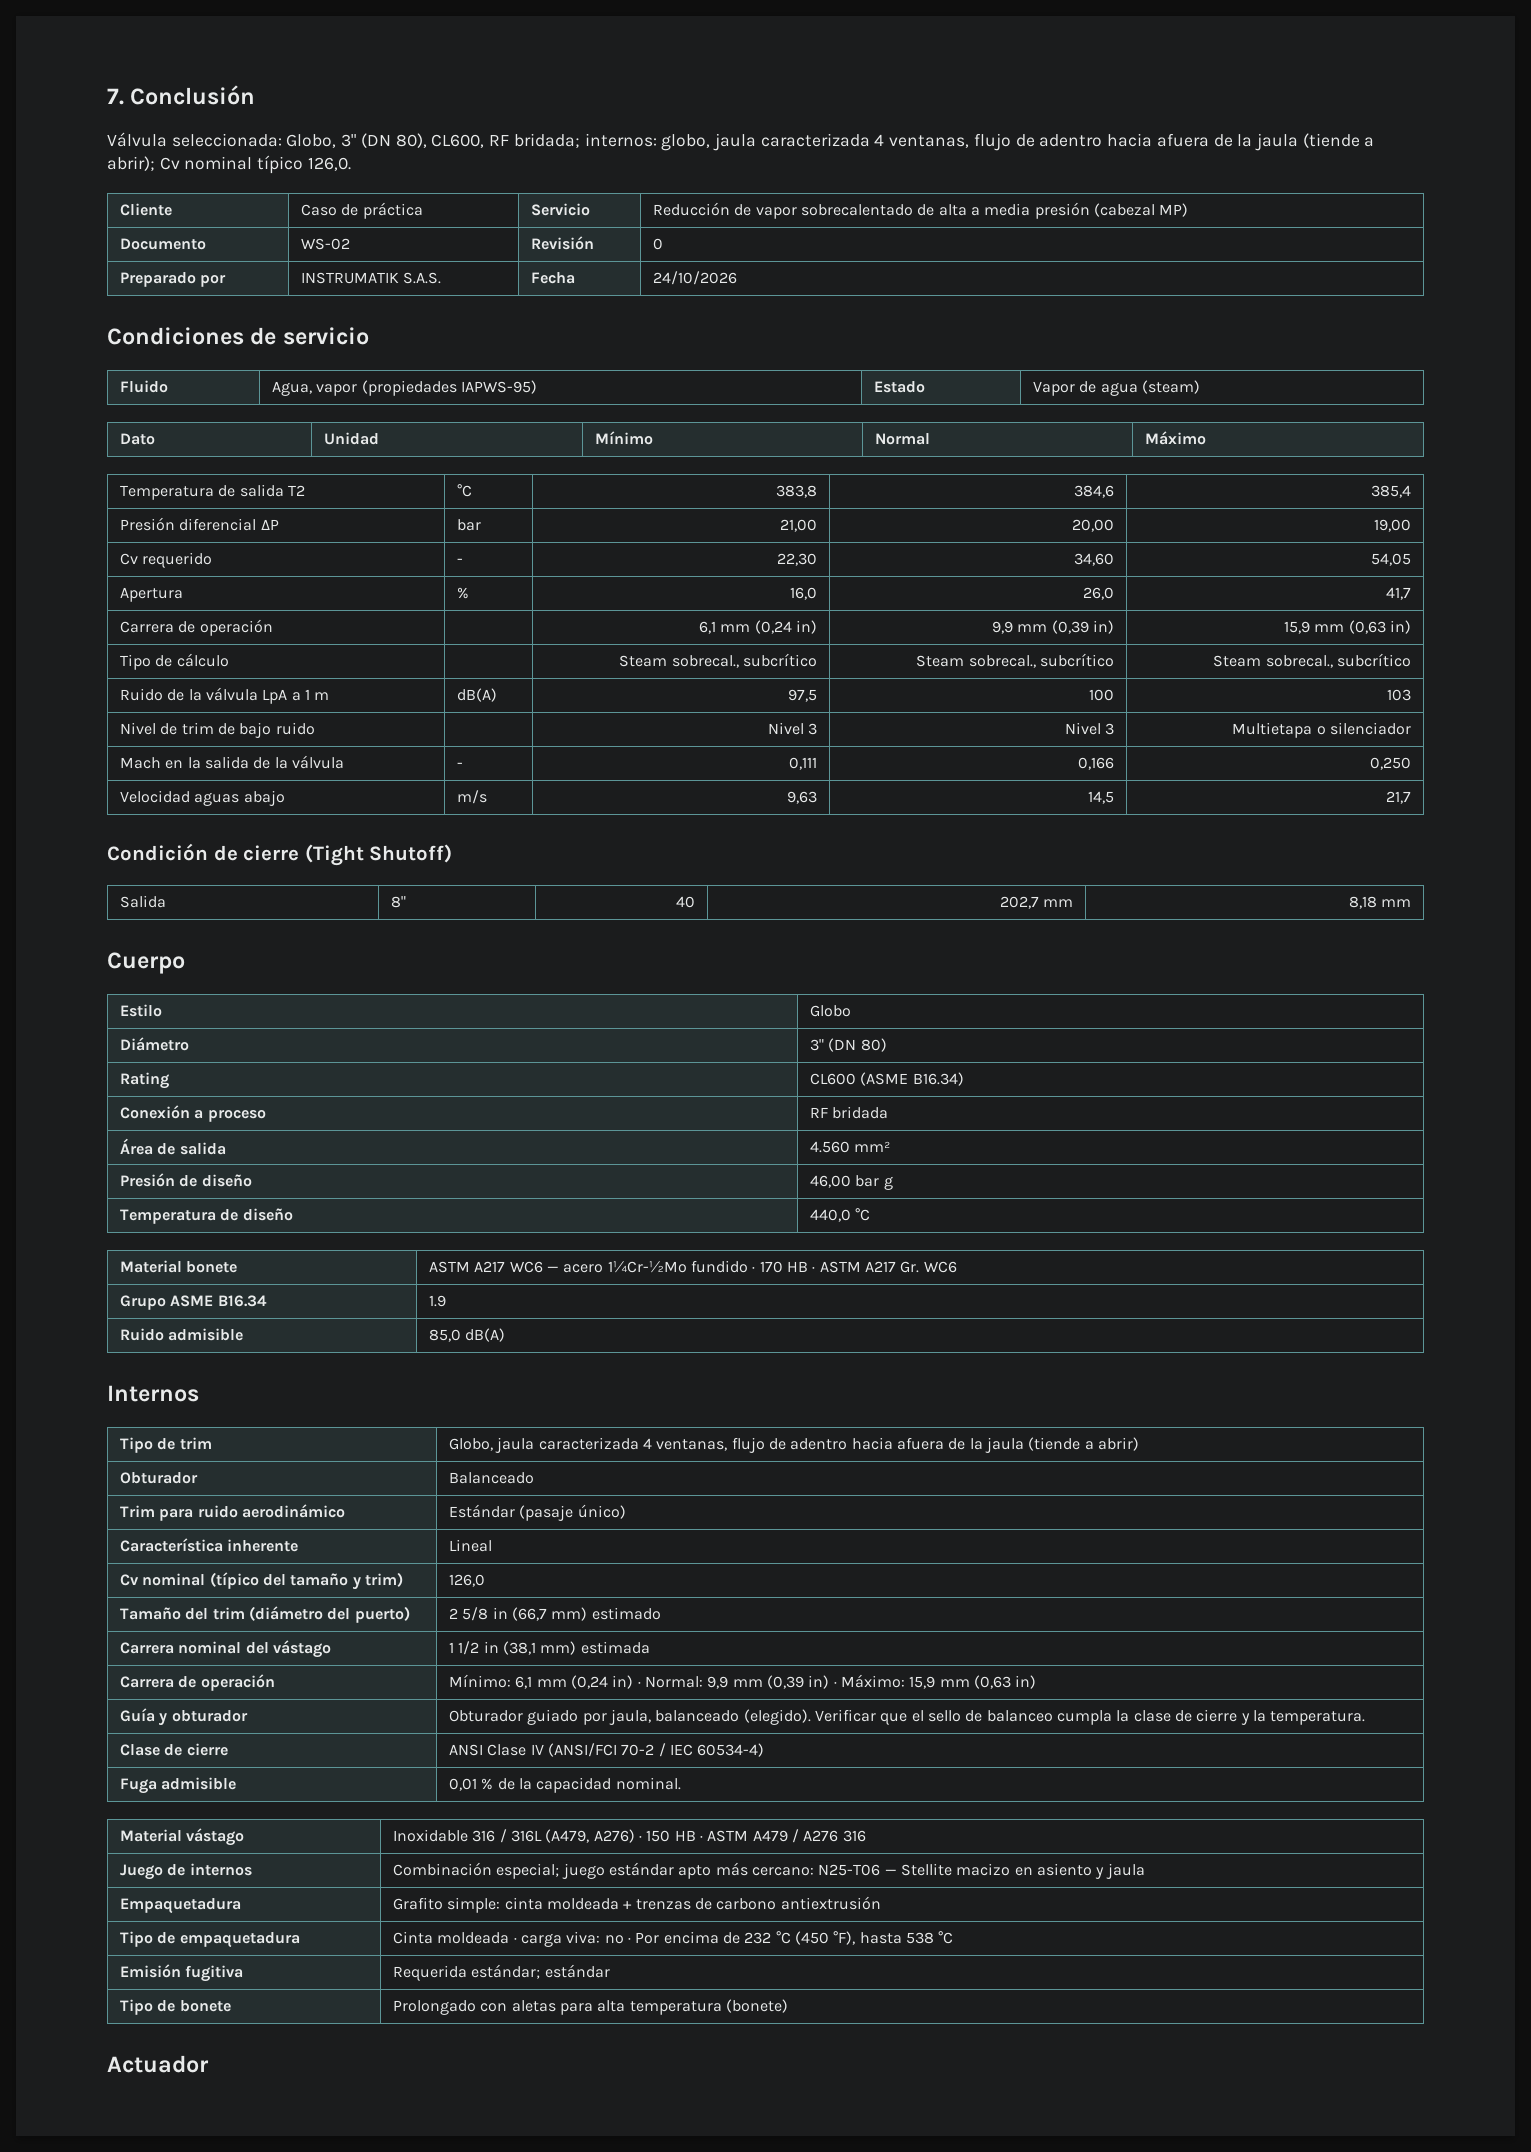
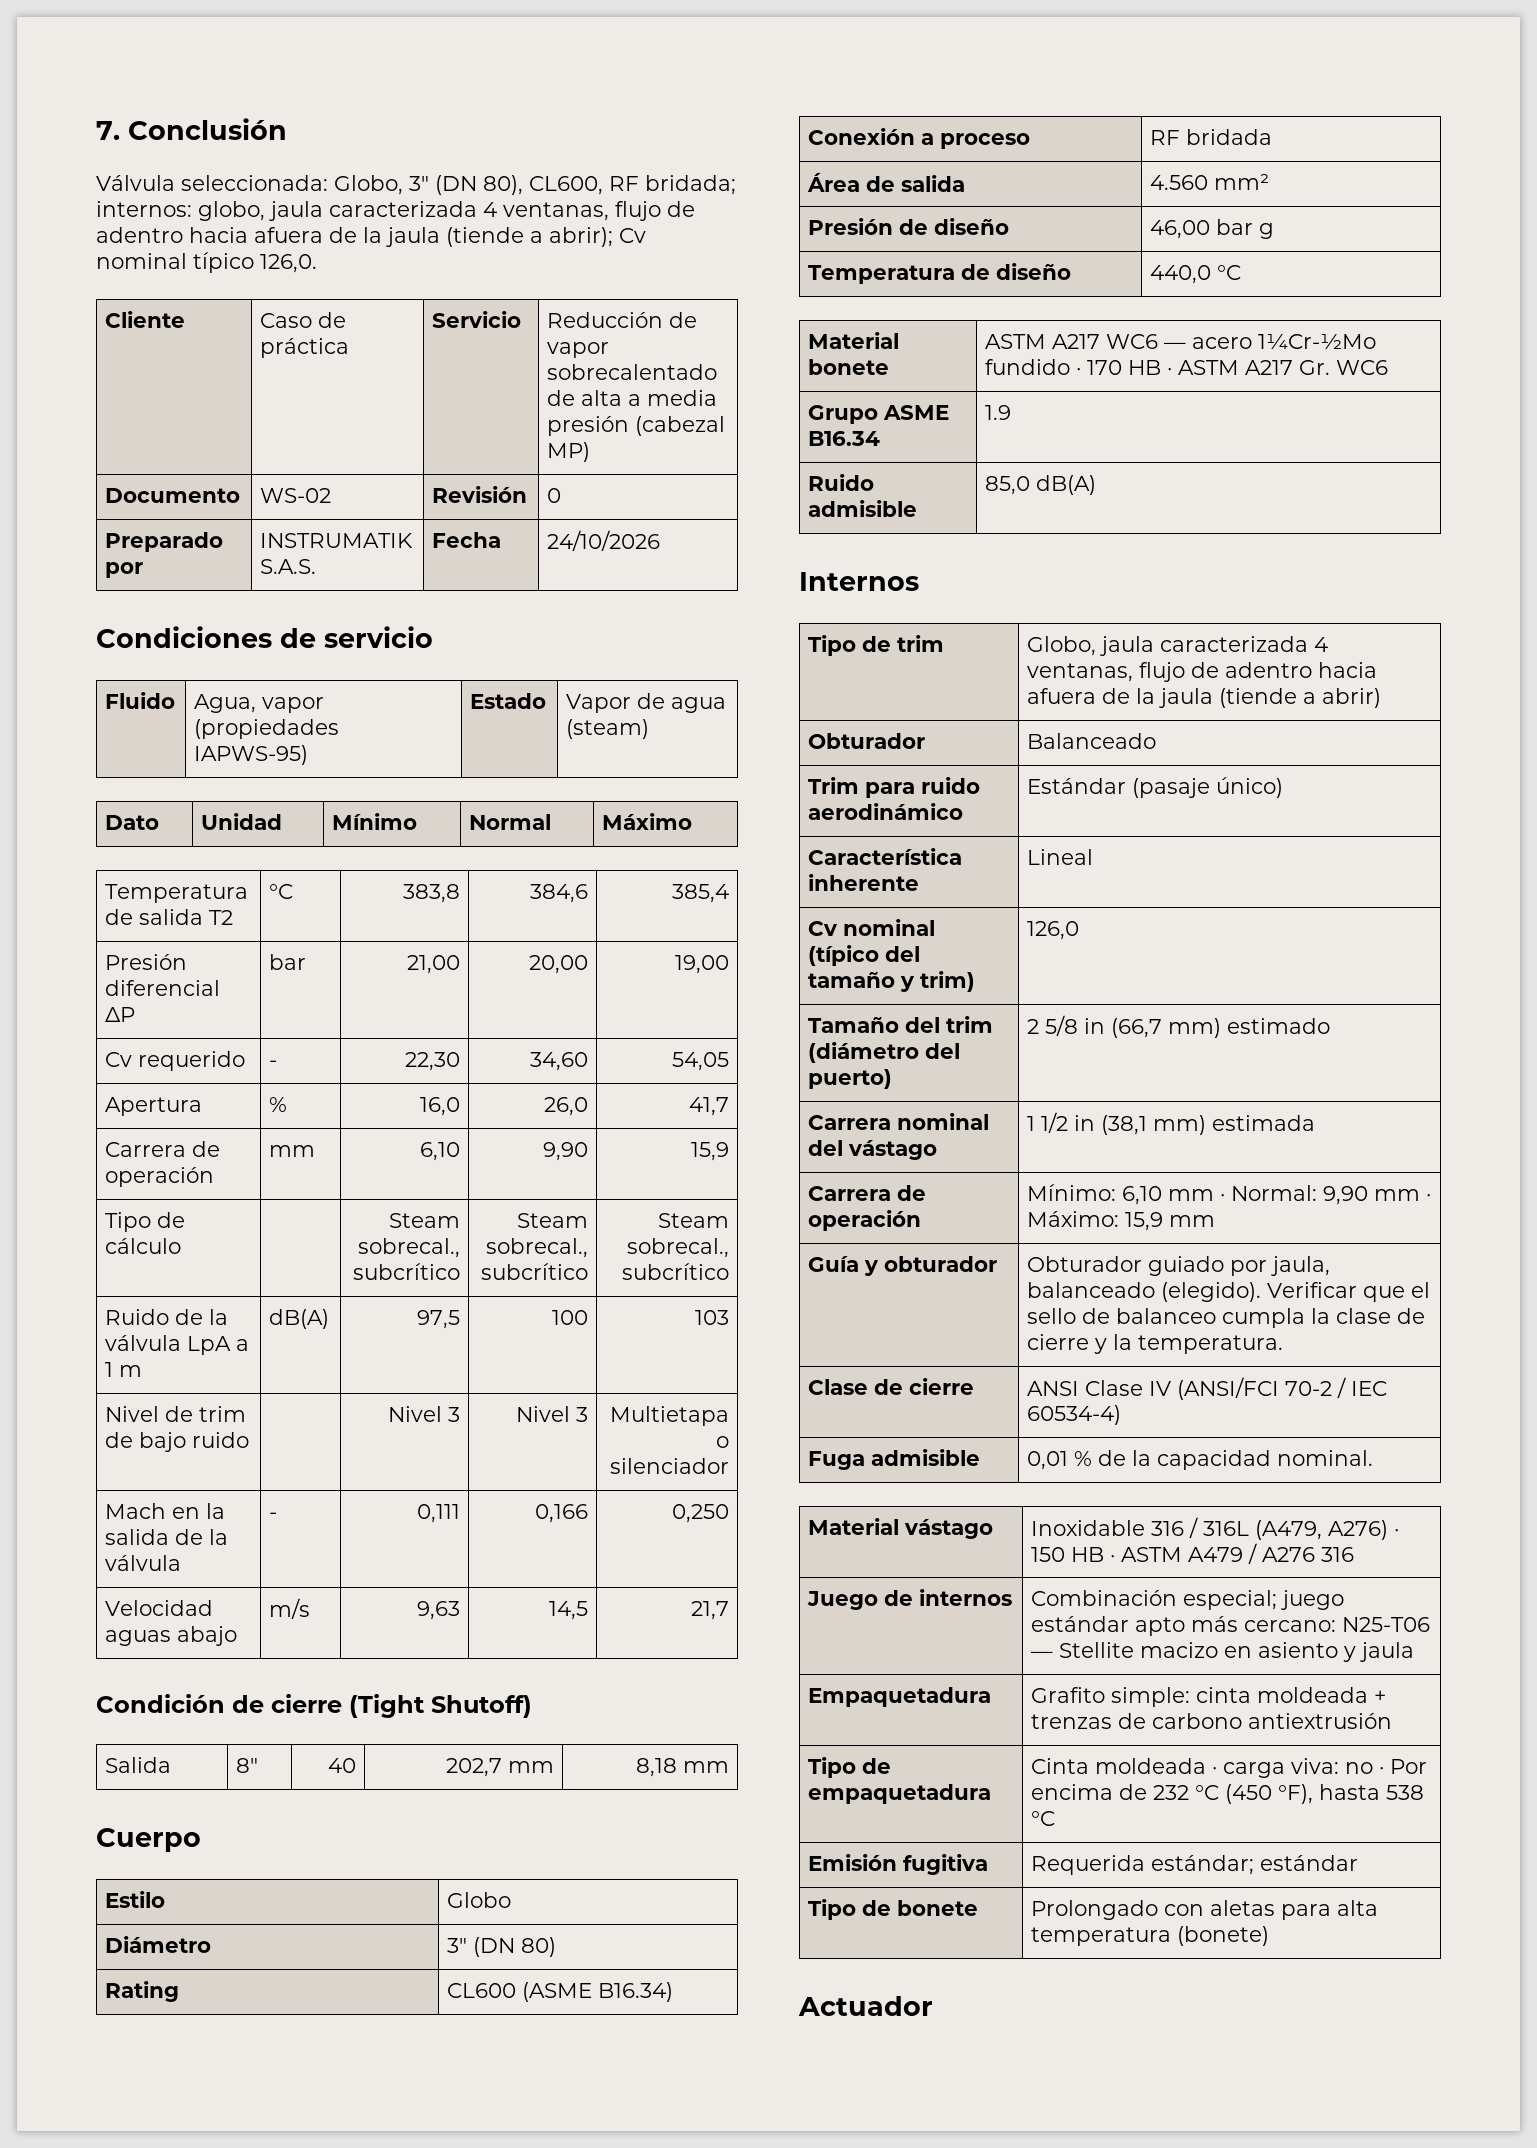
- Carrera de operación | | 6,1 mm (0,24 in) | 9,9 mm (0,39 in) | 15,9 mm (0,63 in)
+ Carrera de operación | mm | 6,10 | 9,90 | 15,9
- Carrera de operación | Mínimo: 6,1 mm (0,24 in) · Normal: 9,9 mm (0,39 in) · Máximo: 15,9 mm (0,63 in)
+ Carrera de operación | Mínimo: 6,10 mm · Normal: 9,90 mm · Máximo: 15,9 mm

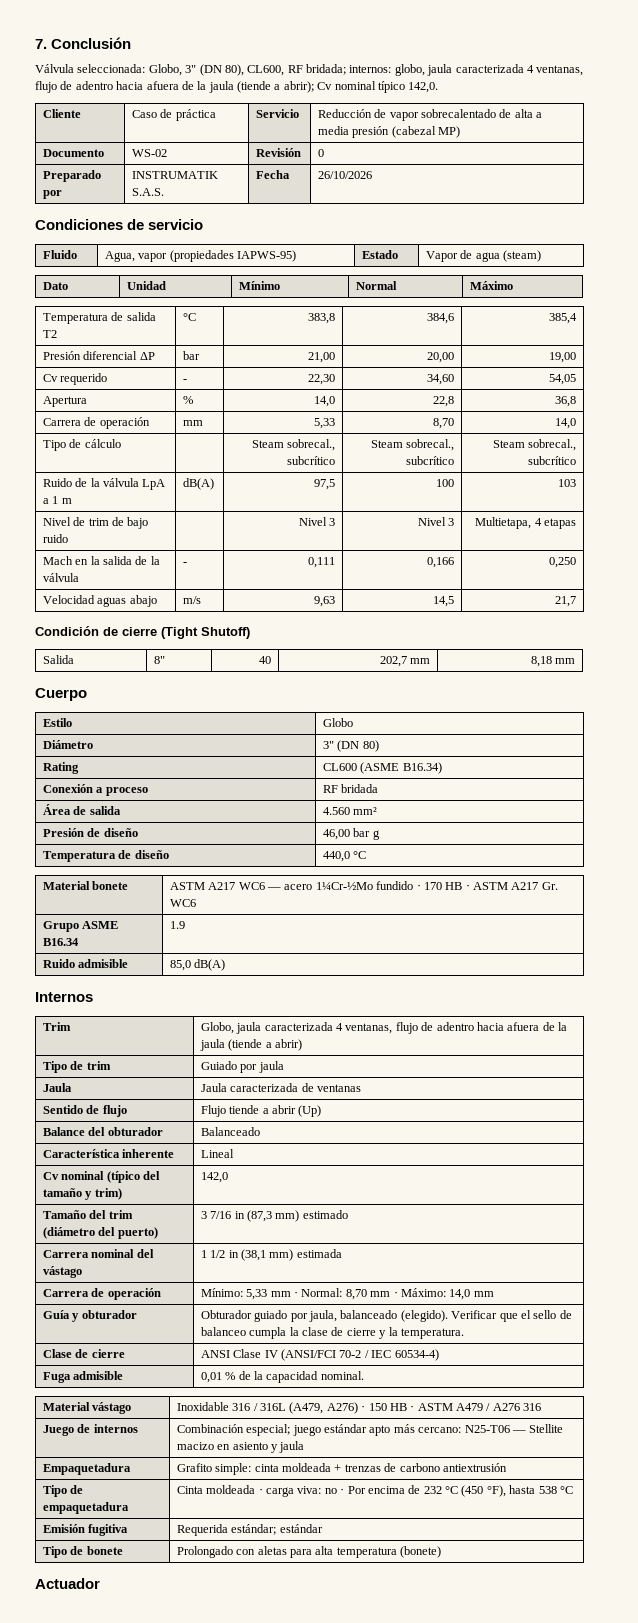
- Válvula seleccionada: Globo, 3" (DN 80), CL600, RF bridada; internos: globo, jaula caracterizada 4 ventanas, flujo de adentro hacia afuera de la jaula (tiende a abrir); Cv nominal típico 126,0.
+ Válvula seleccionada: Globo, 3" (DN 80), CL600, RF bridada; internos: globo, jaula caracterizada 4 ventanas, flujo de adentro hacia afuera de la jaula (tiende a abrir); Cv nominal típico 142,0.
- Preparado por | INSTRUMATIK S.A.S. | Fecha | 24/10/2026
+ Preparado por | INSTRUMATIK S.A.S. | Fecha | 26/10/2026
- Apertura | % | 16,0 | 26,0 | 41,7
+ Apertura | % | 14,0 | 22,8 | 36,8
- Carrera de operación | mm | 6,10 | 9,90 | 15,9
+ Carrera de operación | mm | 5,33 | 8,70 | 14,0
- Nivel de trim de bajo ruido | | Nivel 3 | Nivel 3 | Multietapa o silenciador
+ Nivel de trim de bajo ruido | | Nivel 3 | Nivel 3 | Multietapa, 4 etapas
- Tipo de trim | Globo, jaula caracterizada 4 ventanas, flujo de adentro hacia afuera de la jaula (tiende a abrir)
+ Trim | Globo, jaula caracterizada 4 ventanas, flujo de adentro hacia afuera de la jaula (tiende a abrir)
- Obturador | Balanceado
- Trim para ruido aerodinámico | Estándar (pasaje único)
+ Tipo de trim | Guiado por jaula
+ Jaula | Jaula caracterizada de ventanas
+ Sentido de flujo | Flujo tiende a abrir (Up)
+ Balance del obturador | Balanceado
- Cv nominal (típico del tamaño y trim) | 126,0
+ Cv nominal (típico del tamaño y trim) | 142,0
- Tamaño del trim (diámetro del puerto) | 2 5/8 in (66,7 mm) estimado
+ Tamaño del trim (diámetro del puerto) | 3 7/16 in (87,3 mm) estimado
- Carrera de operación | Mínimo: 6,10 mm · Normal: 9,90 mm · Máximo: 15,9 mm
+ Carrera de operación | Mínimo: 5,33 mm · Normal: 8,70 mm · Máximo: 14,0 mm

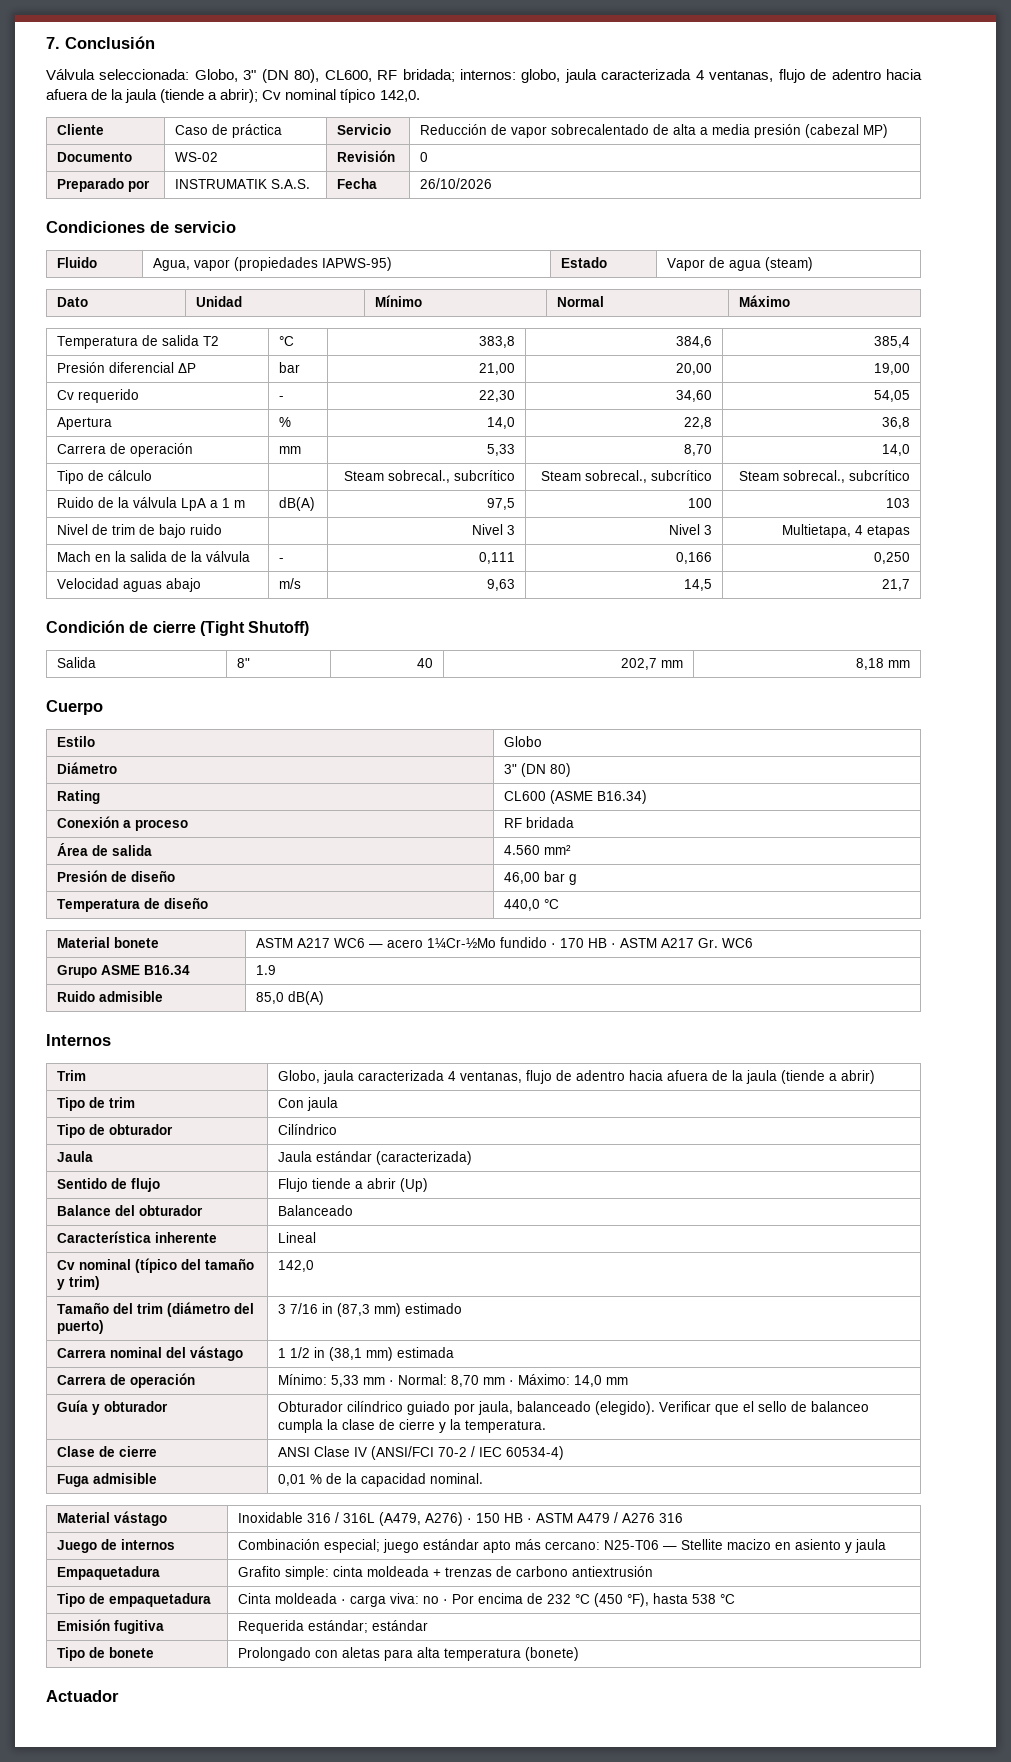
- Tipo de trim | Guiado por jaula
+ Tipo de trim | Con jaula
+ Tipo de obturador | Cilíndrico
- Jaula | Jaula caracterizada de ventanas
+ Jaula | Jaula estándar (caracterizada)
- Guía y obturador | Obturador guiado por jaula, balanceado (elegido). Verificar que el sello de balanceo cumpla la clase de cierre y la temperatura.
+ Guía y obturador | Obturador cilíndrico guiado por jaula, balanceado (elegido). Verificar que el sello de balanceo cumpla la clase de cierre y la temperatura.

